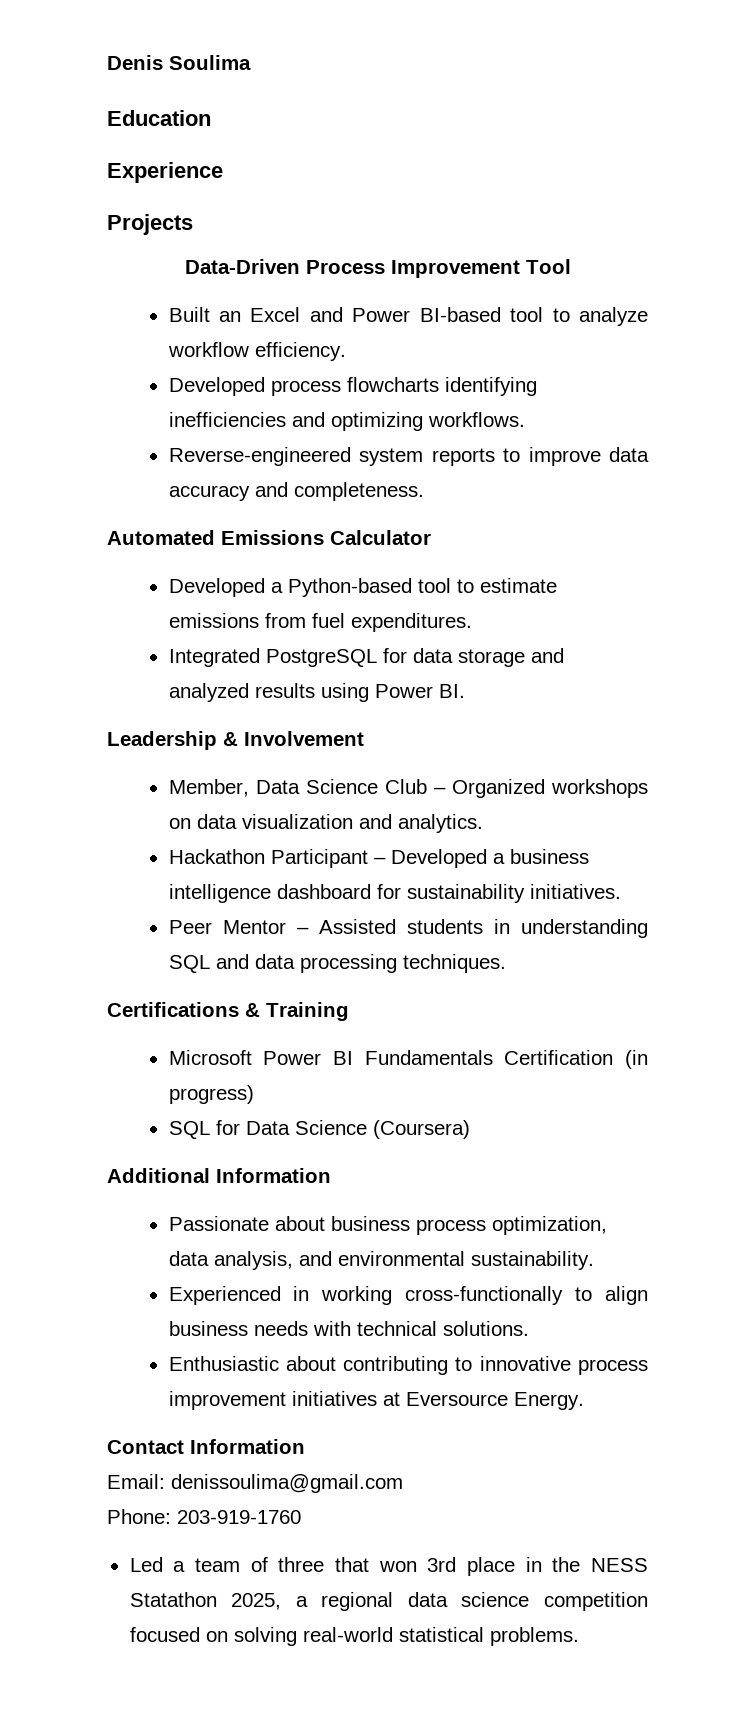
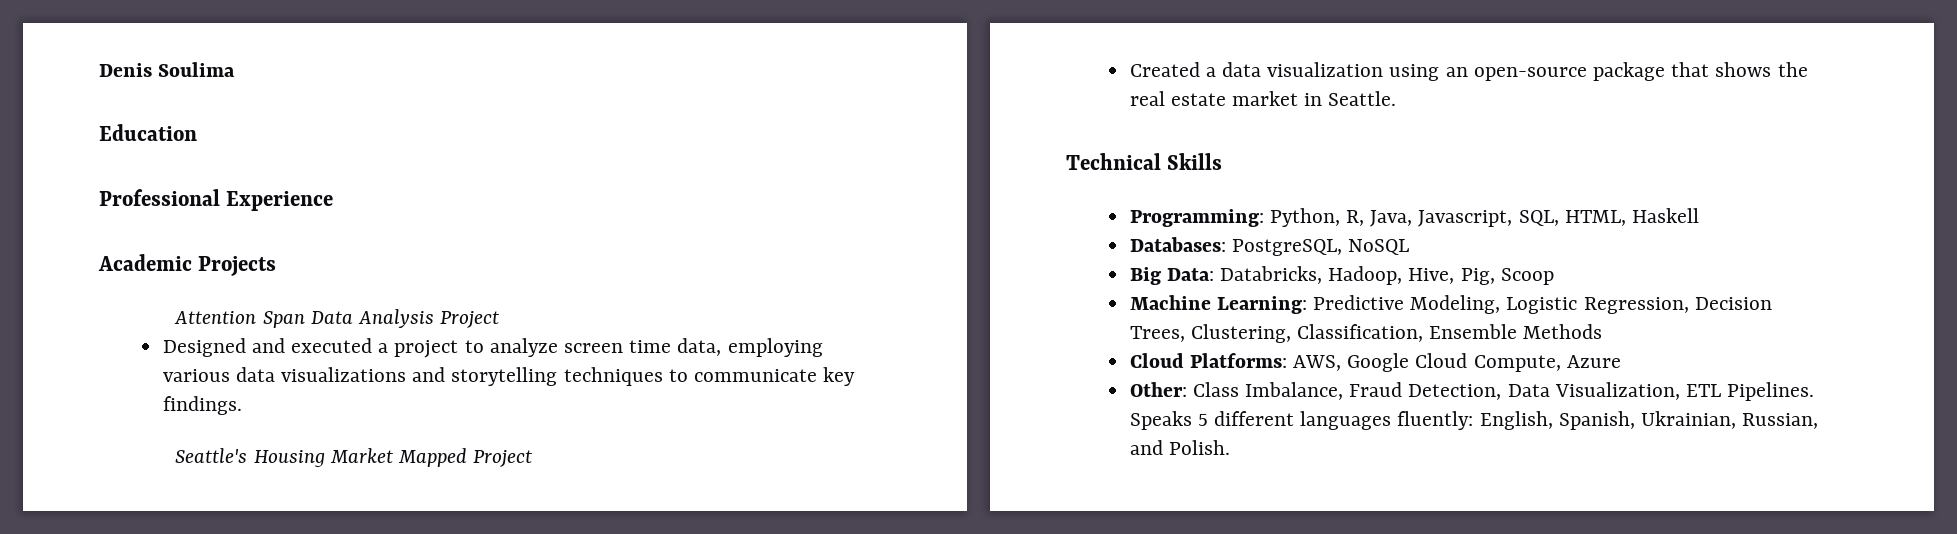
- Experience
+ Professional Experience
- Projects
+ Academic Projects
- Data-Driven Process Improvement Tool
- Built an Excel and Power BI-based tool to analyze workflow efficiency.
- Developed process flowcharts identifying inefficiencies and optimizing workflows.
- Reverse-engineered system reports to improve data accuracy and completeness.
- Automated Emissions Calculator
- Developed a Python-based tool to estimate emissions from fuel expenditures.
- Integrated PostgreSQL for data storage and analyzed results using Power BI.
- Leadership & Involvement
- Member, Data Science Club – Organized workshops on data visualization and analytics.
- Hackathon Participant – Developed a business intelligence dashboard for sustainability initiatives.
- Peer Mentor – Assisted students in understanding SQL and data processing techniques.
- Certifications & Training
- Microsoft Power BI Fundamentals Certification (in progress)
- SQL for Data Science (Coursera)
- Additional Information
- Passionate about business process optimization, data analysis, and environmental sustainability.
- Experienced in working cross-functionally to align business needs with technical solutions.
- Enthusiastic about contributing to innovative process improvement initiatives at Eversource Energy.
- Contact Information
- Email: denissoulima@gmail.com
- Phone: 203-919-1760
- Led a team of three that won 3rd place in the NESS Statathon 2025, a regional data science competition focused on solving real-world statistical problems.
+ Attention Span Data Analysis Project
+ Designed and executed a project to analyze screen time data, employing various data visualizations and storytelling techniques to communicate key findings.
+ Seattle's Housing Market Mapped Project
+ Created a data visualization using an open-source package that shows the real estate market in Seattle.
+ Technical Skills
+ Programming: Python, R, Java, Javascript, SQL, HTML, Haskell
+ Databases: PostgreSQL, NoSQL
+ Big Data: Databricks, Hadoop, Hive, Pig, Scoop
+ Machine Learning: Predictive Modeling, Logistic Regression, Decision Trees, Clustering, Classification, Ensemble Methods
+ Cloud Platforms: AWS, Google Cloud Compute, Azure
+ Other: Class Imbalance, Fraud Detection, Data Visualization, ETL Pipelines. Speaks 5 different languages fluently: English, Spanish, Ukrainian, Russian, and Polish.

